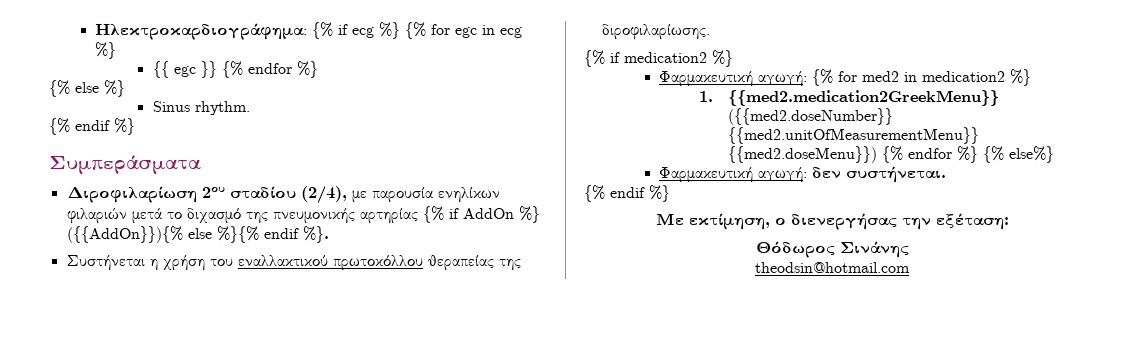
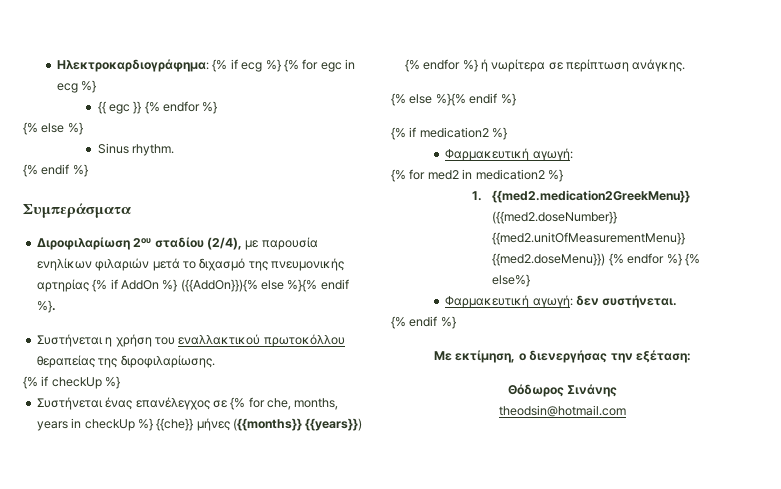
+ {% if checkUp %}
+ Συστήνεται ένας επανέλεγχος σε {% for che, months, years in checkUp %} {{che}} μήνες ({{months}} {{years}}) {% endfor %} ή νωρίτερα σε περίπτωση ανάγκης.
+ {% else %}{% endif %}
  {% if medication2 %}
- Φαρμακευτική αγωγή: {% for med2 in medication2 %}
+ Φαρμακευτική αγωγή:
+ {% for med2 in medication2 %}

